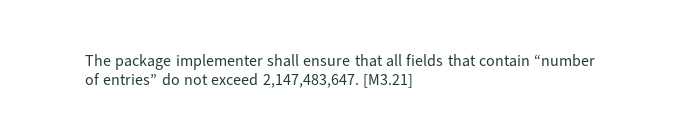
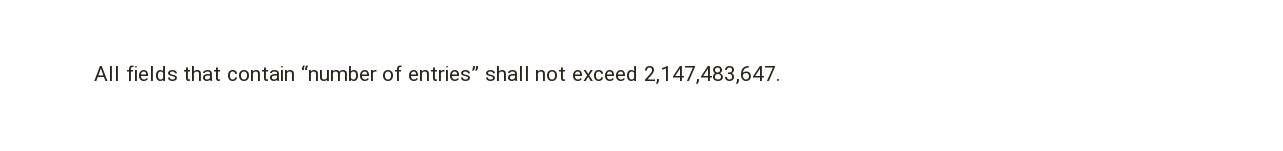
- The package implementer shall ensure that all fields that contain “number of entries” do not exceed 2,147,483,647. [M3.21]
+ All fields that contain “number of entries” shall not exceed 2,147,483,647.

